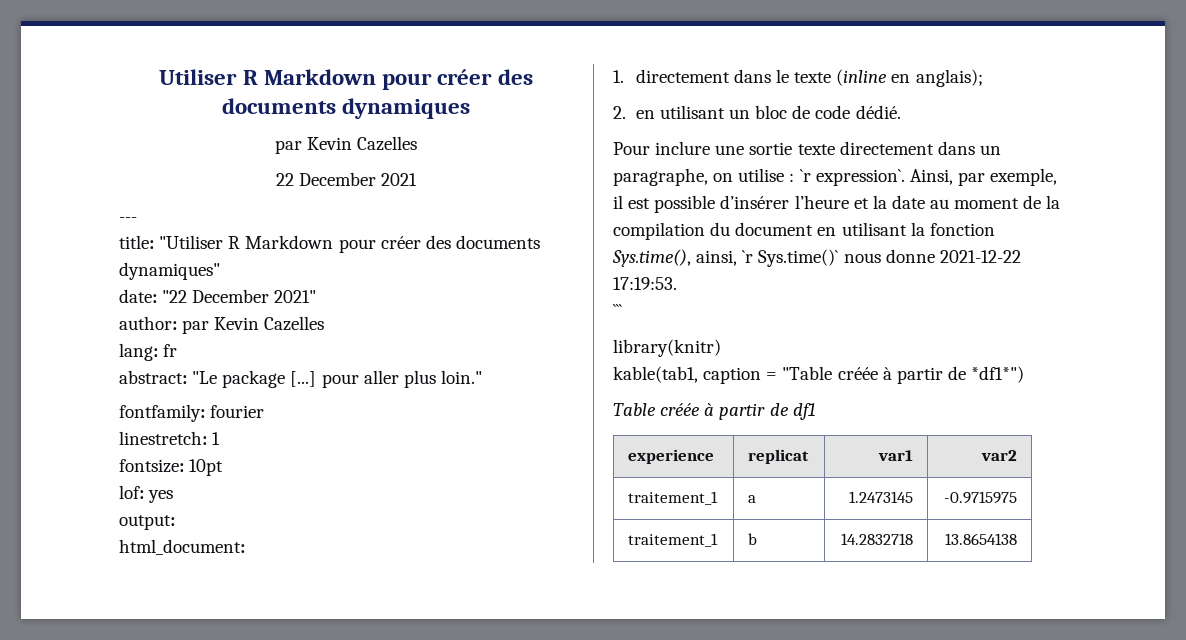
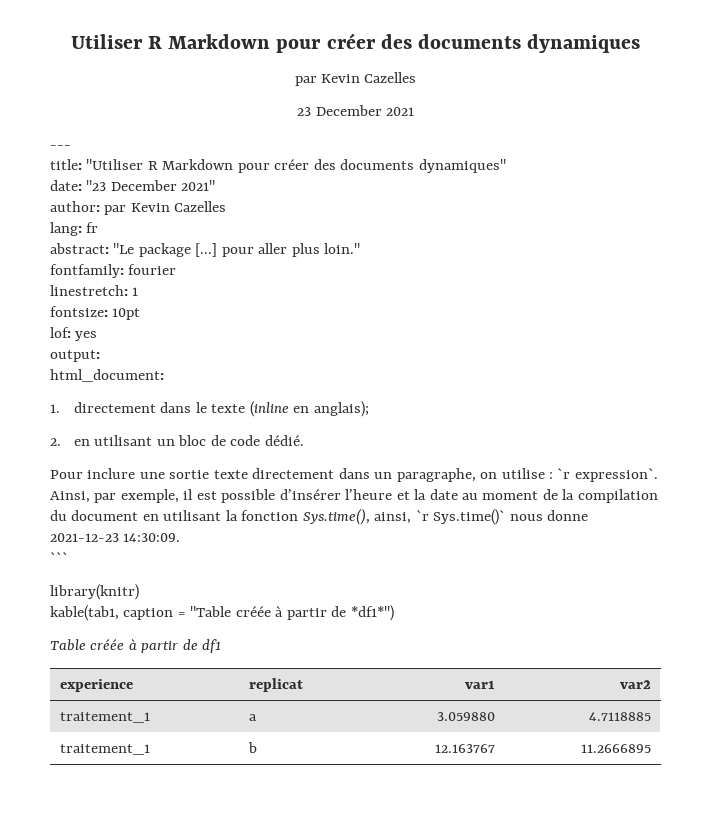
- 22 December 2021
+ 23 December 2021
- date: "22 December 2021"
+ date: "23 December 2021"
- Ainsi, par exemple, il est possible d’insérer l’heure et la date au moment de la compilation du document en utilisant la fonction Sys.time(), ainsi, `r Sys.time()` nous donne 2021-12-22 17:19:53.
+ Ainsi, par exemple, il est possible d’insérer l’heure et la date au moment de la compilation du document en utilisant la fonction Sys.time(), ainsi, `r Sys.time()` nous donne 2021-12-23 14:30:09.
- traitement_1 | a | 1.2473145 | -0.9715975
+ traitement_1 | a | 3.059880 | 4.7118885
- traitement_1 | b | 14.2832718 | 13.8654138
+ traitement_1 | b | 12.163767 | 11.2666895

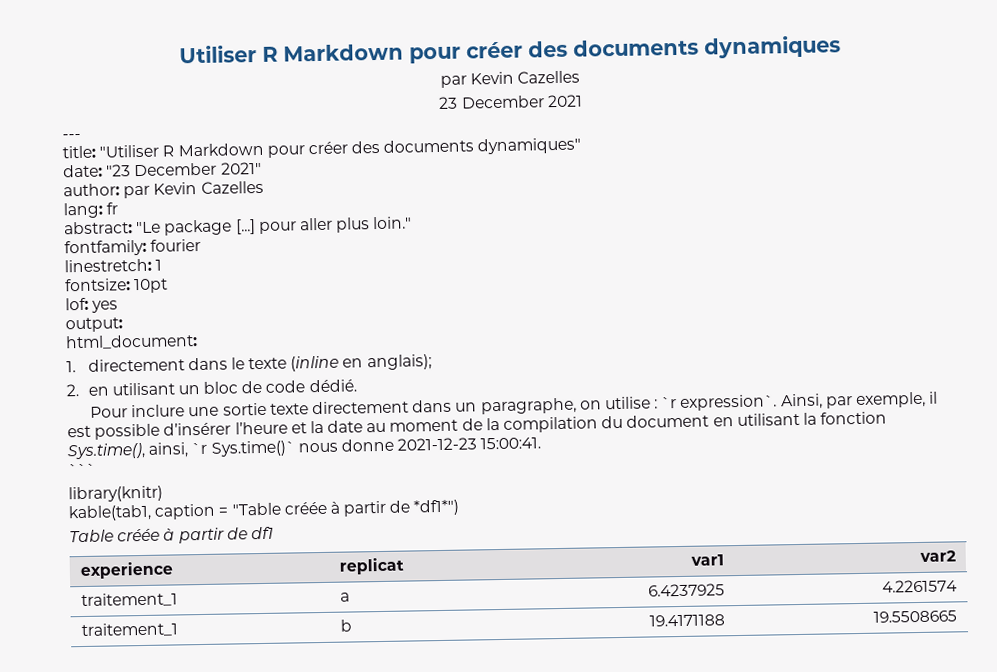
- Ainsi, par exemple, il est possible d’insérer l’heure et la date au moment de la compilation du document en utilisant la fonction Sys.time(), ainsi, `r Sys.time()` nous donne 2021-12-23 14:30:09.
+ Ainsi, par exemple, il est possible d’insérer l’heure et la date au moment de la compilation du document en utilisant la fonction Sys.time(), ainsi, `r Sys.time()` nous donne 2021-12-23 15:00:41.
- traitement_1 | a | 3.059880 | 4.7118885
+ traitement_1 | a | 6.4237925 | 4.2261574
- traitement_1 | b | 12.163767 | 11.2666895
+ traitement_1 | b | 19.4171188 | 19.5508665

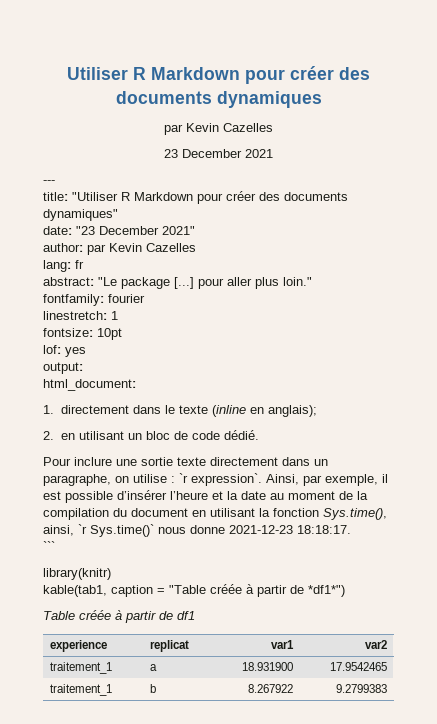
- Ainsi, par exemple, il est possible d’insérer l’heure et la date au moment de la compilation du document en utilisant la fonction Sys.time(), ainsi, `r Sys.time()` nous donne 2021-12-23 15:00:41.
+ Ainsi, par exemple, il est possible d’insérer l’heure et la date au moment de la compilation du document en utilisant la fonction Sys.time(), ainsi, `r Sys.time()` nous donne 2021-12-23 18:18:17.
- traitement_1 | a | 6.4237925 | 4.2261574
+ traitement_1 | a | 18.931900 | 17.9542465
- traitement_1 | b | 19.4171188 | 19.5508665
+ traitement_1 | b | 8.267922 | 9.2799383

